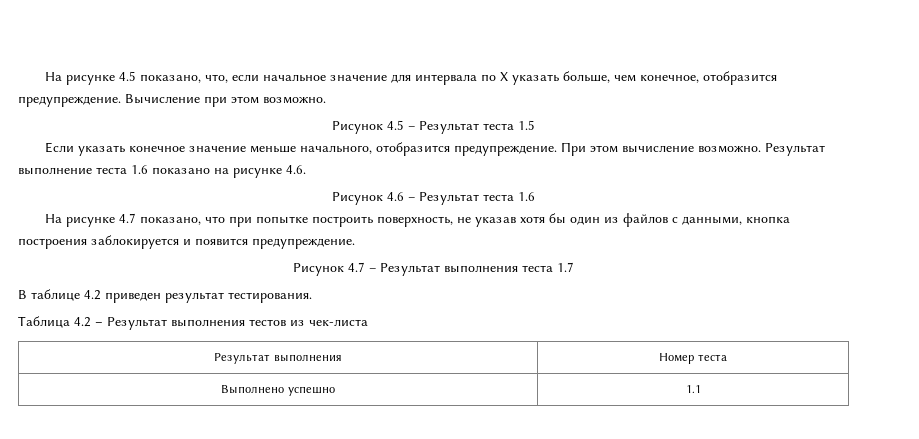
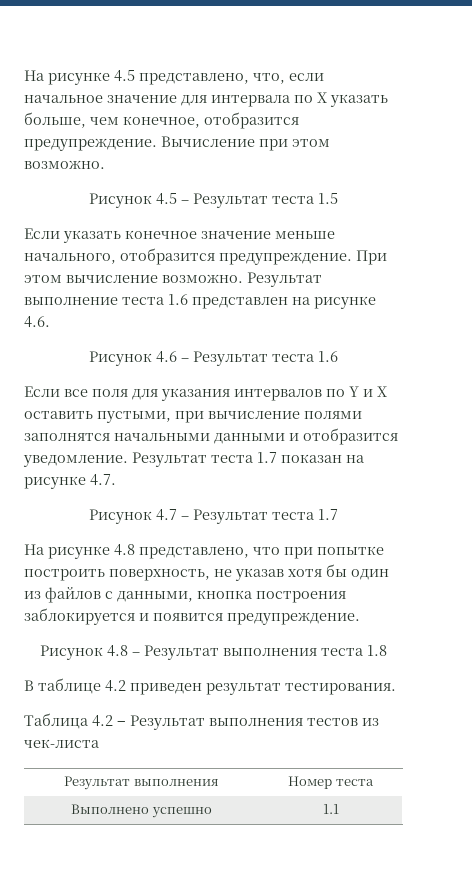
- На рисунке 4.5 показано, что, если начальное значение для интервала по X указать больше, чем конечное, отобразится предупреждение.
+ На рисунке 4.5 представлено, что, если начальное значение для интервала по X указать больше, чем конечное, отобразится предупреждение.
- Результат выполнение теста 1.6 показано на рисунке 4.6.
+ Результат выполнение теста 1.6 представлен на рисунке 4.6.
- На рисунке 4.7 показано, что при попытке построить поверхность, не указав хотя бы один из файлов с данными, кнопка построения заблокируется и появится предупреждение.
+ Если все поля для указания интервалов по Y и X оставить пустыми, при вычисление полями заполнятся начальными данными и отобразится уведомление. Результат теста 1.7 показан на рисунке 4.7.
+ Рисунок 4.7 – Результат теста 1.7
+ На рисунке 4.8 представлено, что при попытке построить поверхность, не указав хотя бы один из файлов с данными, кнопка построения заблокируется и появится предупреждение.
- Рисунок 4.7 – Результат выполнения теста 1.7
+ Рисунок 4.8 – Результат выполнения теста 1.8

